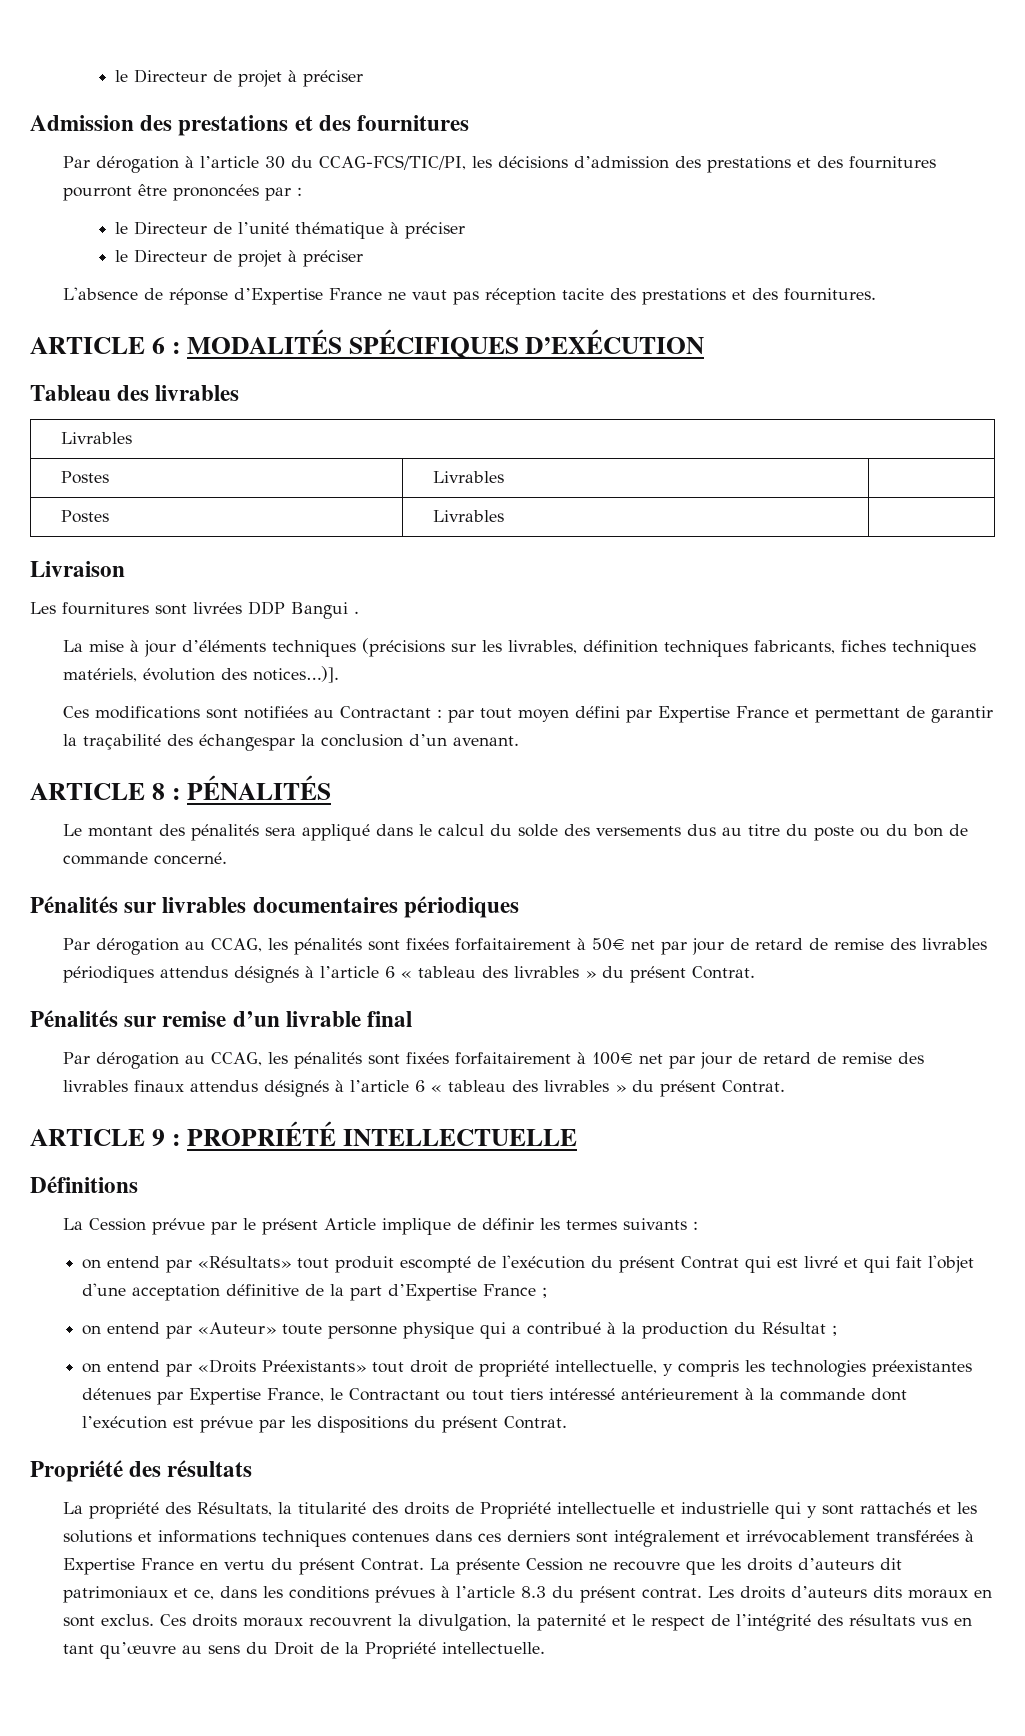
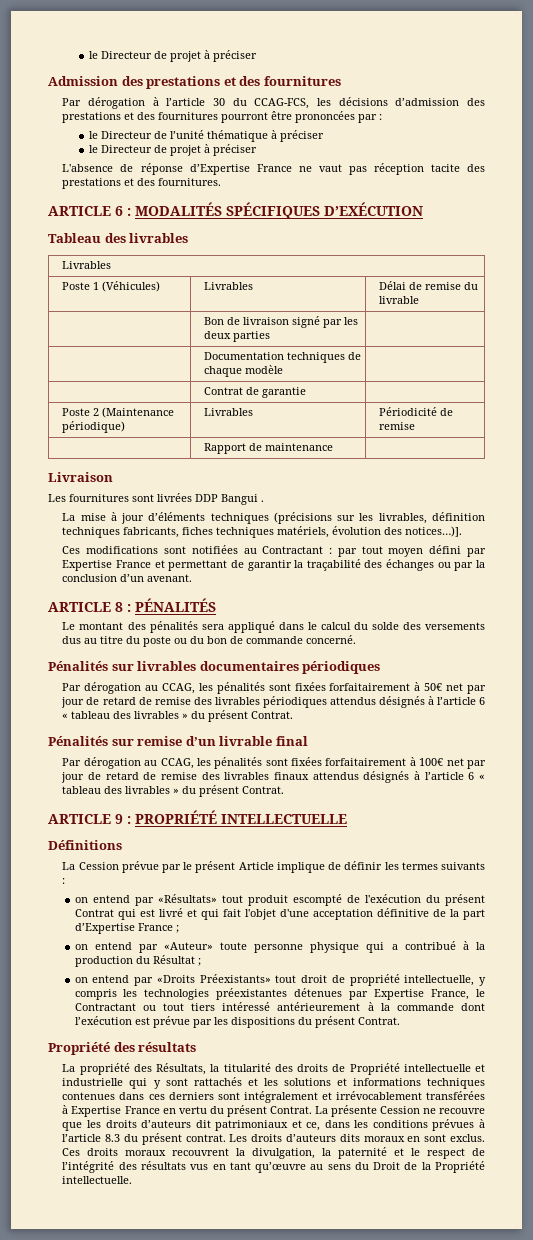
- Par dérogation à l’article 30 du CCAG-FCS/TIC/PI, les décisions d’admission des prestations et des fournitures pourront être prononcées par :
+ Par dérogation à l’article 30 du CCAG-FCS, les décisions d’admission des prestations et des fournitures pourront être prononcées par :
  Tableau des livrables
  Livrables
- Postes | Livrables |
- Postes | Livrables |
+ Poste 1 (Véhicules) | Livrables | Délai de remise du livrable
+ | Bon de livraison signé par les deux parties |
+ | Documentation techniques de chaque modèle |
+ | Contrat de garantie |
+ Poste 2 (Maintenance périodique) | Livrables | Périodicité de remise
+ | Rapport de maintenance |
- Ces modifications sont notifiées au Contractant : par tout moyen défini par Expertise France et permettant de garantir la traçabilité des échangespar la conclusion d’un avenant.
+ Ces modifications sont notifiées au Contractant : par tout moyen défini par Expertise France et permettant de garantir la traçabilité des échanges ou par la conclusion d’un avenant.

